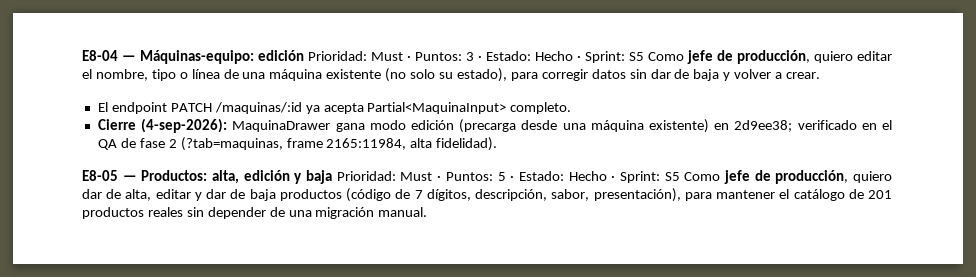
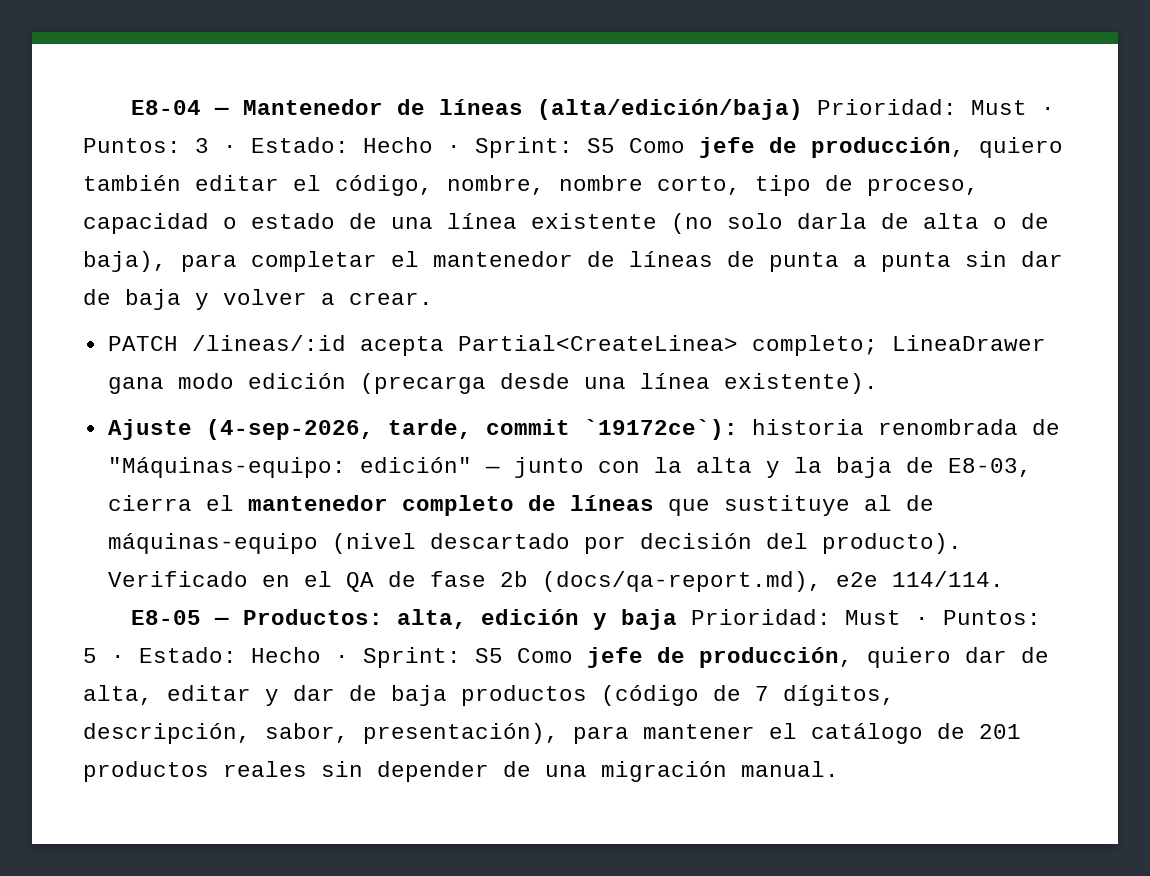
- E8-04 — Máquinas-equipo: edición Prioridad: Must · Puntos: 3 · Estado: Hecho · Sprint: S5 Como jefe de producción, quiero editar el nombre, tipo o línea de una máquina existente (no solo su estado), para corregir datos sin dar de baja y volver a crear.
+ E8-04 — Mantenedor de líneas (alta/edición/baja) Prioridad: Must · Puntos: 3 · Estado: Hecho · Sprint: S5 Como jefe de producción, quiero también editar el código, nombre, nombre corto, tipo de proceso, capacidad o estado de una línea existente (no solo darla de alta o de baja), para completar el mantenedor de líneas de punta a punta sin dar de baja y volver a crear.
- El endpoint PATCH /maquinas/:id ya acepta Partial<MaquinaInput> completo.
- Cierre (4-sep-2026): MaquinaDrawer gana modo edición (precarga desde una máquina existente) en 2d9ee38; verificado en el QA de fase 2 (?tab=maquinas, frame 2165:11984, alta fidelidad).
+ PATCH /lineas/:id acepta Partial<CreateLinea> completo; LineaDrawer gana modo edición (precarga desde una línea existente).
+ Ajuste (4-sep-2026, tarde, commit `19172ce`): historia renombrada de "Máquinas-equipo: edición" — junto con la alta y la baja de E8-03, cierra el mantenedor completo de líneas que sustituye al de máquinas-equipo (nivel descartado por decisión del producto). Verificado en el QA de fase 2b (docs/qa-report.md), e2e 114/114.

